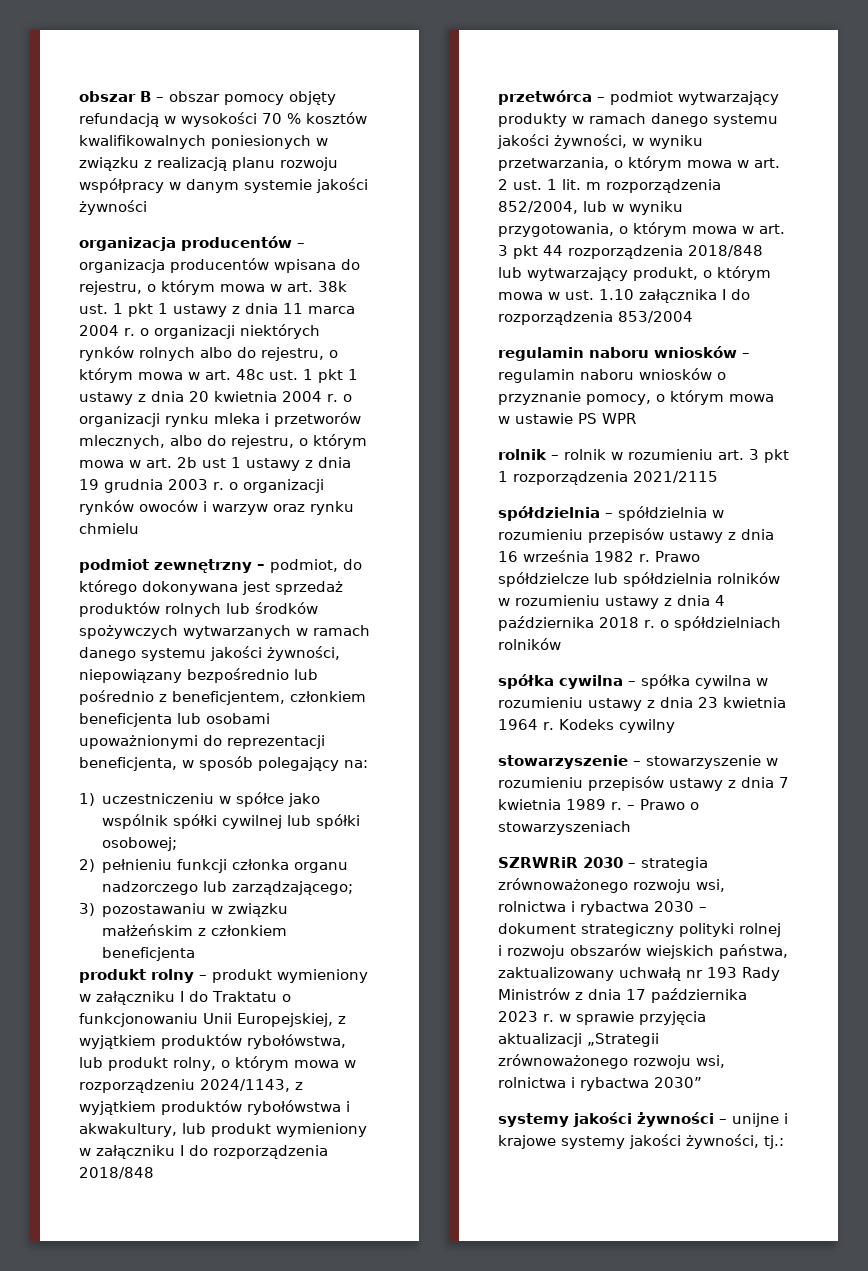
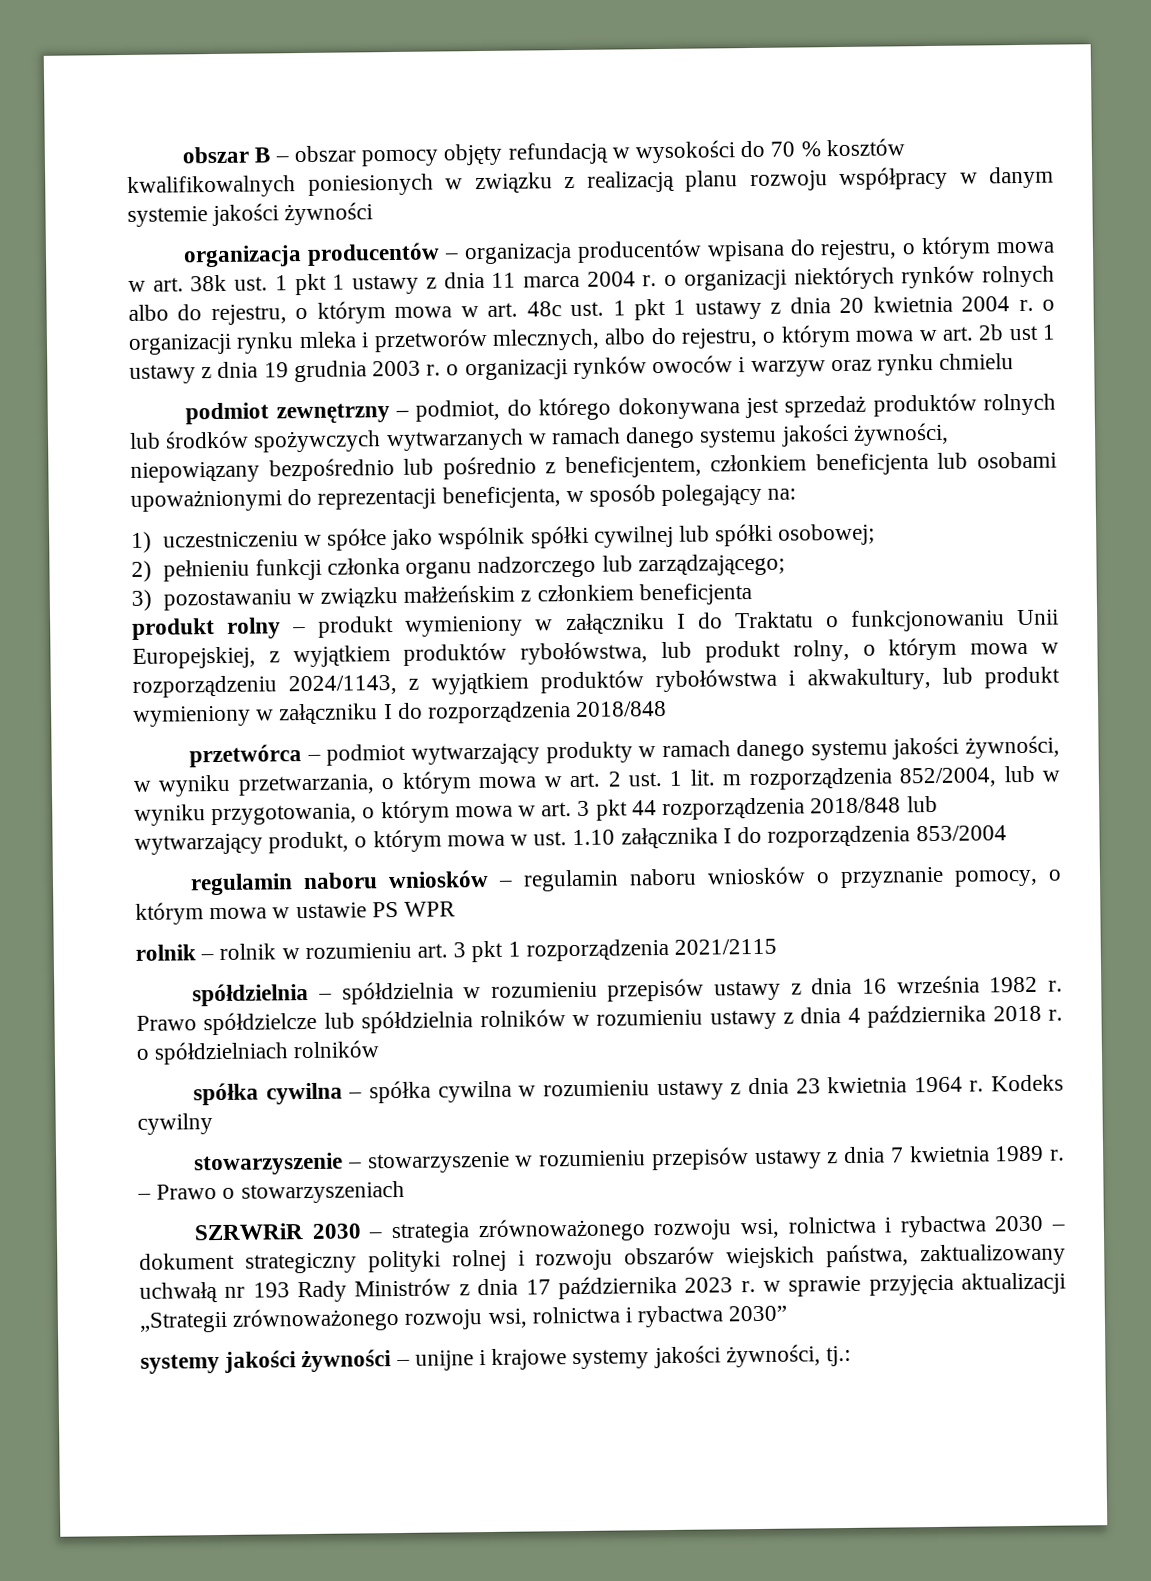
- obszar B – obszar pomocy objęty refundacją w wysokości 70 % kosztów kwalifikowalnych poniesionych w związku z realizacją planu rozwoju współpracy w danym systemie jakości żywności
+ obszar B – obszar pomocy objęty refundacją w wysokości do 70 % kosztów kwalifikowalnych poniesionych w związku z realizacją planu rozwoju współpracy w danym systemie jakości żywności

